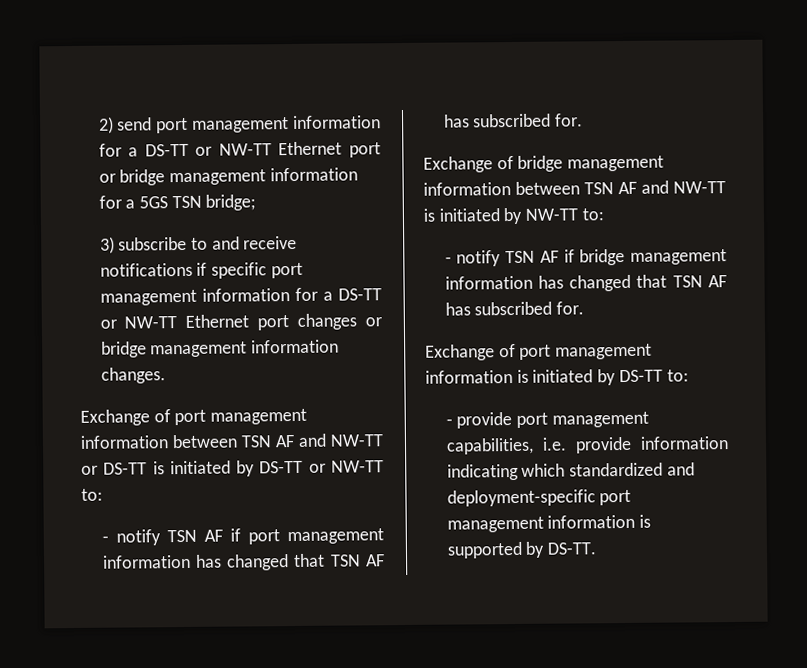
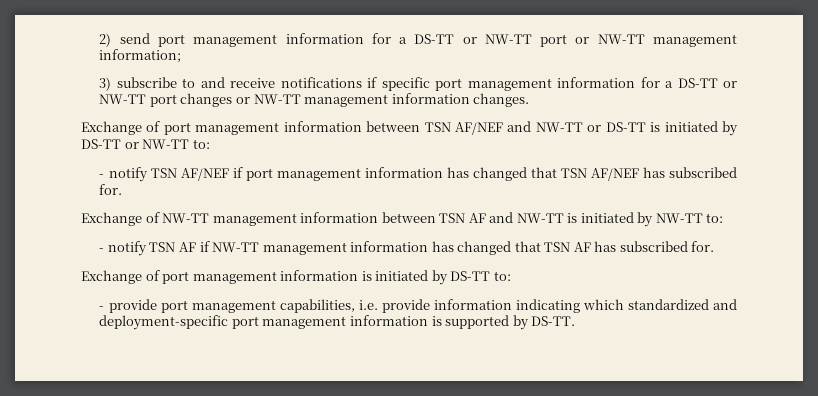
- 2) send port management information for a DS-TT or NW-TT Ethernet port or bridge management information for a 5GS TSN bridge;
+ 2) send port management information for a DS-TT or NW-TT port or NW-TT management information;
- 3) subscribe to and receive notifications if specific port management information for a DS-TT or NW-TT Ethernet port changes or bridge management information changes.
+ 3) subscribe to and receive notifications if specific port management information for a DS-TT or NW-TT port changes or NW-TT management information changes.
- Exchange of port management information between TSN AF and NW-TT or DS-TT is initiated by DS-TT or NW-TT to:
+ Exchange of port management information between TSN AF/NEF and NW-TT or DS-TT is initiated by DS-TT or NW-TT to:
- - notify TSN AF if port management information has changed that TSN AF has subscribed for.
- Exchange of bridge management information between TSN AF and NW-TT is initiated by NW-TT to:
+ - notify TSN AF/NEF if port management information has changed that TSN AF/NEF has subscribed for.
+ Exchange of NW-TT management information between TSN AF and NW-TT is initiated by NW-TT to:
- - notify TSN AF if bridge management information has changed that TSN AF has subscribed for.
+ - notify TSN AF if NW-TT management information has changed that TSN AF has subscribed for.

